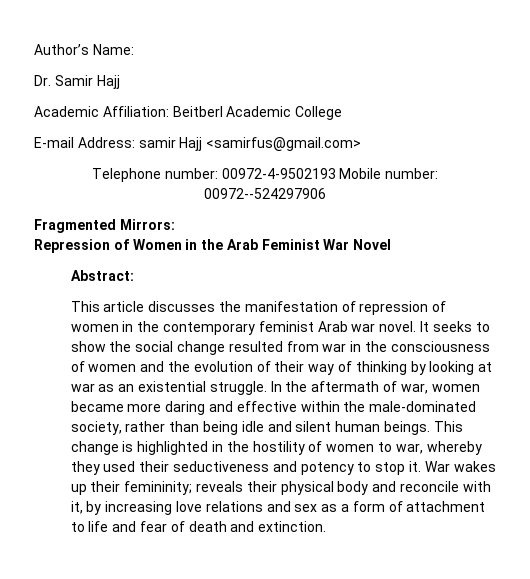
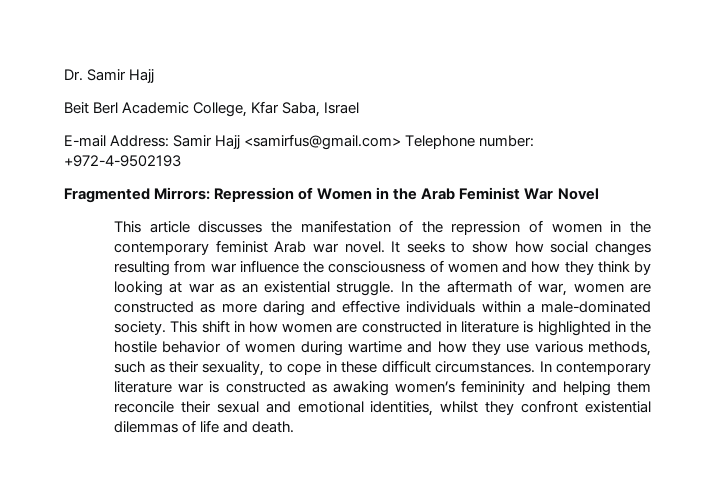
- Author’s Name:
- Academic Affiliation: Beitberl Academic College
+ Beit Berl Academic College, Kfar Saba, Israel
- E-mail Address: samir Hajj <samirfus@gmail.com>
- Telephone number: 00972-4-9502193 Mobile number: 00972--524297906
+ E-mail Address: Samir Hajj <samirfus@gmail.com> Telephone number: +972-4-9502193
- Fragmented Mirrors:
- Repression of Women in the Arab Feminist War Novel
+ Fragmented Mirrors: Repression of Women in the Arab Feminist War Novel
- Abstract:
- This article discusses the manifestation of repression of women in the contemporary feminist Arab war novel.
+ This article discusses the manifestation of the repression of women in the contemporary feminist Arab war novel.
- It seeks to show the social change resulted from war in the consciousness of women and the evolution of their way of thinking by looking at war as an existential struggle.
+ It seeks to show how social changes resulting from war influence the consciousness of women and how they think by looking at war as an existential struggle.
- In the aftermath of war, women became more daring and effective within the male-dominated society, rather than being idle and silent human beings. This change is highlighted in the hostility of women to war, whereby they used their seductiveness and potency to stop it. War wakes up their femininity; reveals their physical body and reconcile with it, by increasing love relations and sex as a form of attachment to life and fear of death and extinction.
+ In the aftermath of war, women are constructed as more daring and effective individuals within a male-dominated society. This shift in how women are constructed in literature is highlighted in the hostile behavior of women during wartime and how they use various methods, such as their sexuality, to cope in these difficult circumstances. In contemporary literature war is constructed as awaking women’s femininity and helping them reconcile their sexual and emotional identities, whilst they confront existential dilemmas of life and death.

